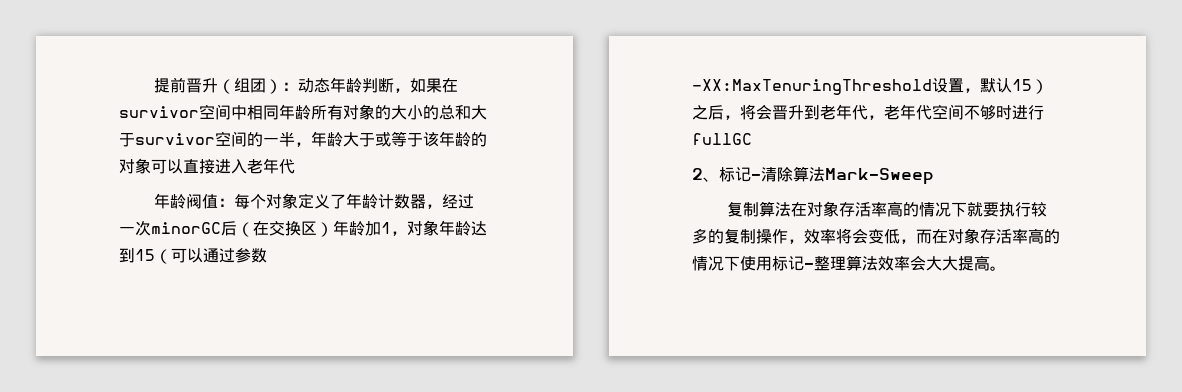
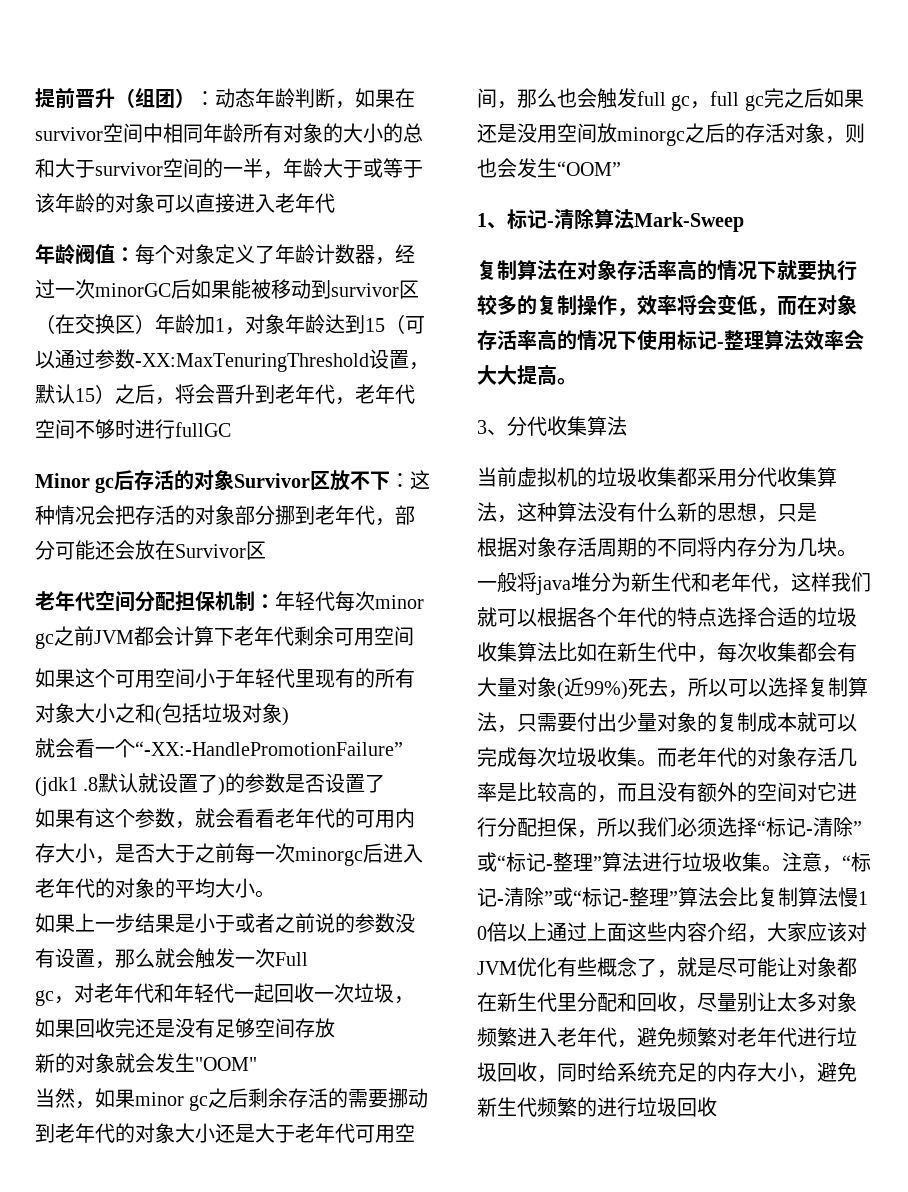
- 年龄阀值：每个对象定义了年龄计数器，经过一次minorGC后（在交换区）年龄加1，对象年龄达到15（可以通过参数-XX:MaxTenuringThreshold设置，默认15）之后，将会晋升到老年代，老年代空间不够时进行fullGC
+ 年龄阀值：每个对象定义了年龄计数器，经过一次minorGC后如果能被移动到survivor区（在交换区）年龄加1，对象年龄达到15（可以通过参数-XX:MaxTenuringThreshold设置，默认15）之后，将会晋升到老年代，老年代空间不够时进行fullGC
- 2、标记-清除算法Mark-Sweep
+ Minor gc后存活的对象Survivor区放不下：这种情况会把存活的对象部分挪到老年代，部分可能还会放在Survivor区
+ 老年代空间分配担保机制：年轻代每次minor gc之前JVM都会计算下老年代剩余可用空间
+ 如果这个可用空间小于年轻代里现有的所有对象大小之和(包括垃圾对象)
+ 就会看一个“-XX:-HandlePromotionFailure” (jdk1 .8默认就设置了)的参数是否设置了
+ 如果有这个参数，就会看看老年代的可用内存大小，是否大于之前每一次minorgc后进入老年代的对象的平均大小。
+ 如果上一步结果是小于或者之前说的参数没有设置，那么就会触发一次Full
+ gc，对老年代和年轻代一起回收一次垃圾，如果回收完还是没有足够空间存放
+ 新的对象就会发生"OOM"
+ 当然，如果minor gc之后剩余存活的需要挪动到老年代的对象大小还是大于老年代可用空间，那么也会触发full gc，full gc完之后如果还是没用空间放minorgc之后的存活对象，则也会发生“OOM”
+ 1、标记-清除算法Mark-Sweep
+ 3、分代收集算法
+ 当前虚拟机的垃圾收集都采用分代收集算法，这种算法没有什么新的思想，只是
+ 根据对象存活周期的不同将内存分为几块。一般将java堆分为新生代和老年代，这样我们就可以根据各个年代的特点选择合适的垃圾收集算法比如在新生代中，每次收集都会有大量对象(近99%)死去，所以可以选择复制算法，只需要付出少量对象的复制成本就可以完成每次垃圾收集。而老年代的对象存活几率是比较高的，而且没有额外的空间对它进行分配担保，所以我们必须选择“标记-清除”或“标记-整理”算法进行垃圾收集。注意，“标记-清除”或“标记-整理”算法会比复制算法慢1 0倍以上通过上面这些内容介绍，大家应该对JVM优化有些概念了，就是尽可能让对象都在新生代里分配和回收，尽量别让太多对象频繁进入老年代，避免频繁对老年代进行垃圾回收，同时给系统充足的内存大小，避免新生代频繁的进行垃圾回收

